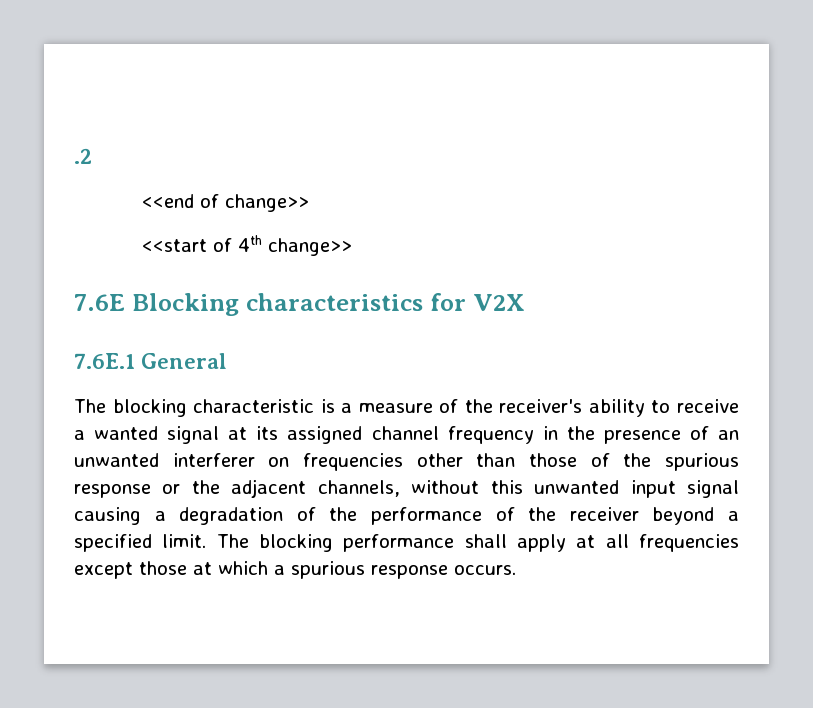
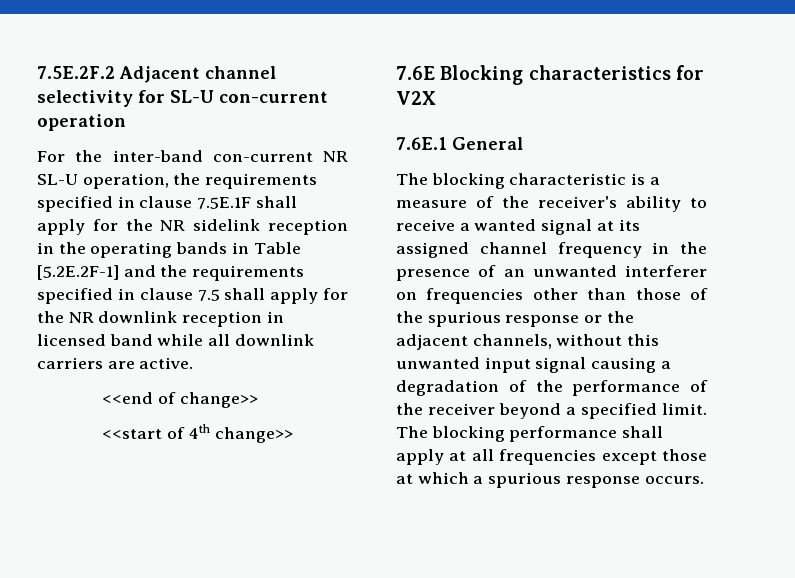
- .2
+ 7.5E.2F.2 Adjacent channel selectivity for SL-U con-current operation
+ For the inter-band con-current NR SL-U operation, the requirements specified in clause 7.5E.1F shall apply for the NR sidelink reception in the operating bands in Table [5.2E.2F-1] and the requirements specified in clause 7.5 shall apply for the NR downlink reception in licensed band while all downlink carriers are active.

